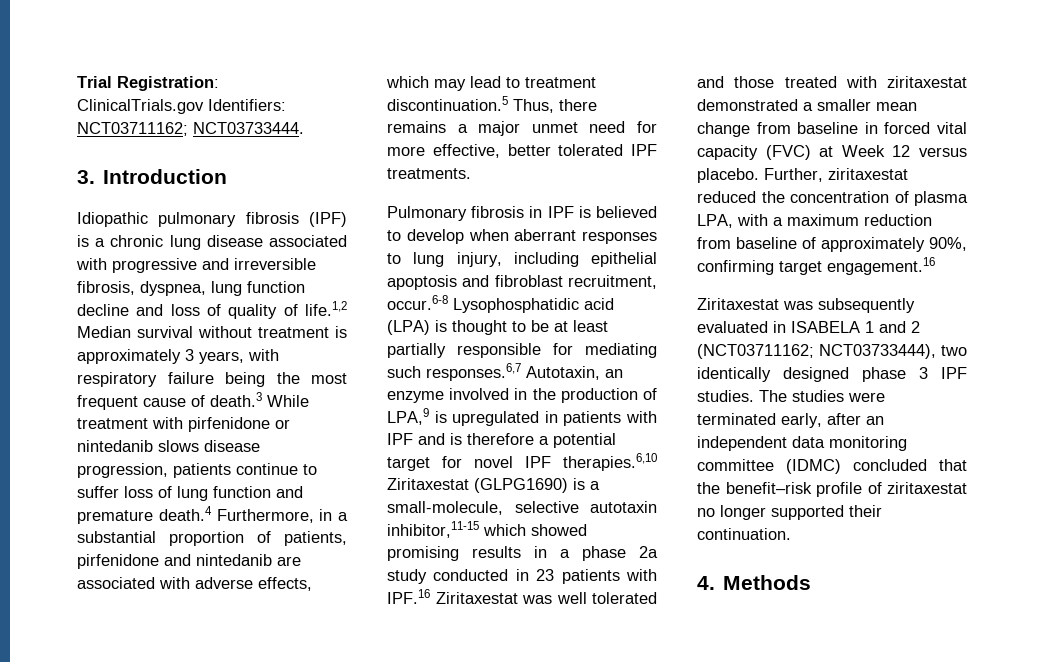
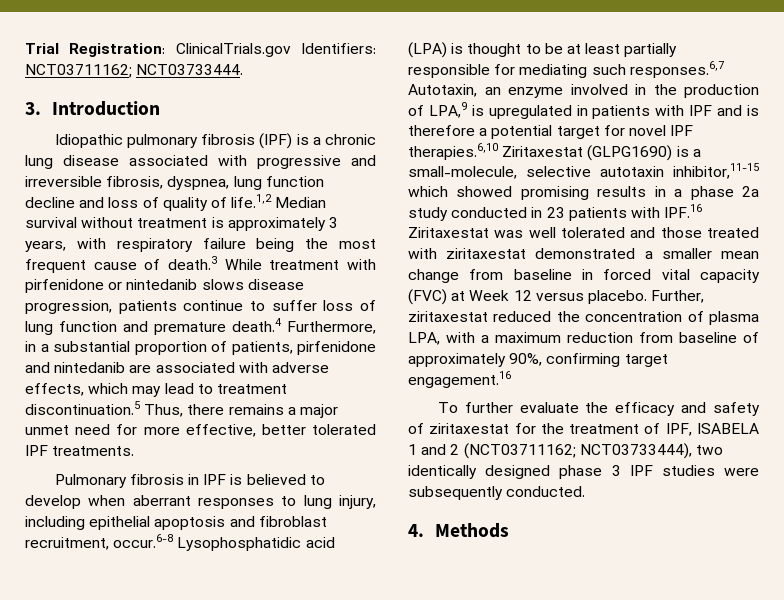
- Ziritaxestat was subsequently evaluated in ISABELA 1 and 2 (NCT03711162; NCT03733444), two identically designed phase 3 IPF studies. The studies were terminated early, after an independent data monitoring committee (IDMC) concluded that the benefit–risk profile of ziritaxestat no longer supported their continuation.
+ To further evaluate the efficacy and safety of ziritaxestat for the treatment of IPF, ISABELA 1 and 2 (NCT03711162; NCT03733444), two identically designed phase 3 IPF studies were subsequently conducted.

